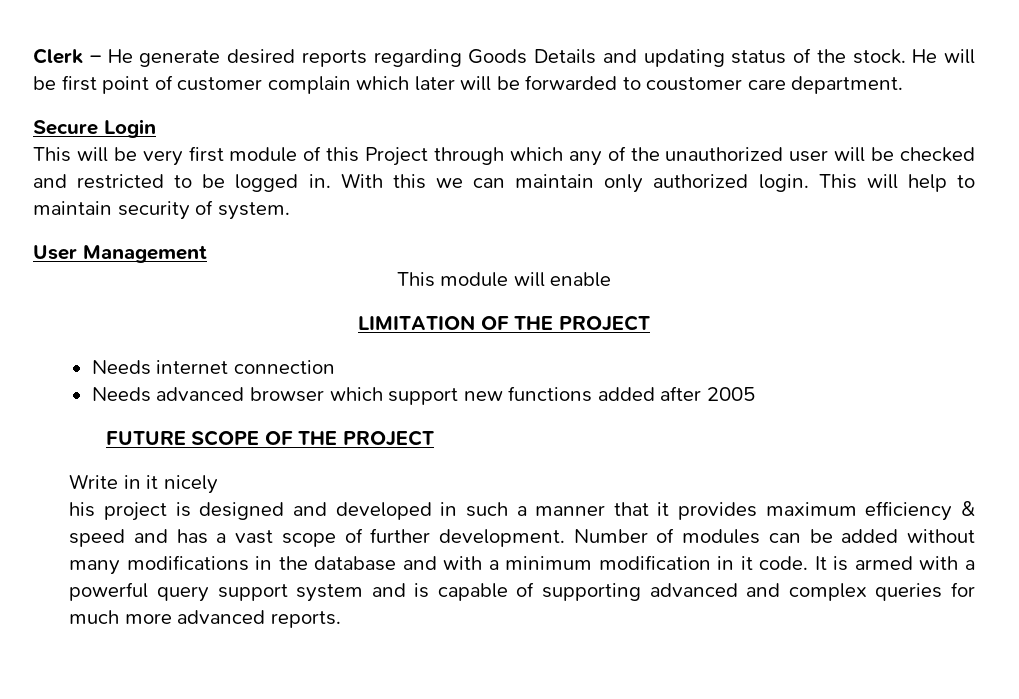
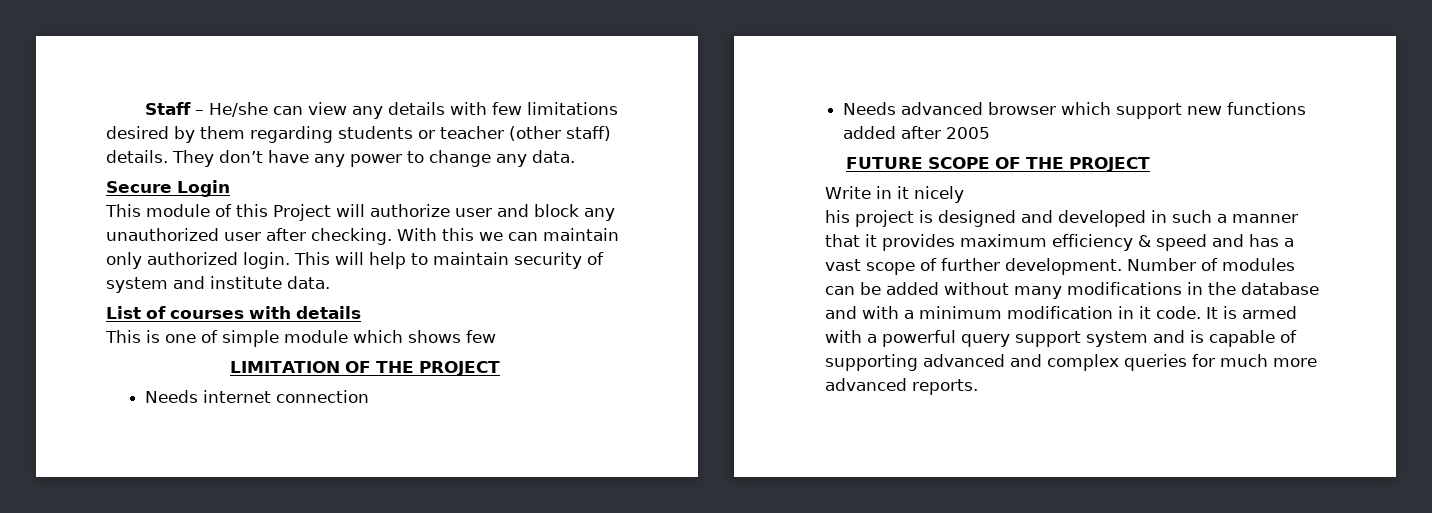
- Clerk – He generate desired reports regarding Goods Details and updating status of the stock. He will be first point of customer complain which later will be forwarded to coustomer care department.
+ Staff – He/she can view any details with few limitations desired by them regarding students or teacher (other staff) details. They don’t have any power to change any data.
  Secure Login
- This will be very first module of this Project through which any of the unauthorized user will be checked and restricted to be logged in.
+ This module of this Project will authorize user and block any unauthorized user after checking.
- This will help to maintain security of system.
- User Management
- This module will enable
+ This will help to maintain security of system and institute data.
+ List of courses with details
+ This is one of simple module which shows few

